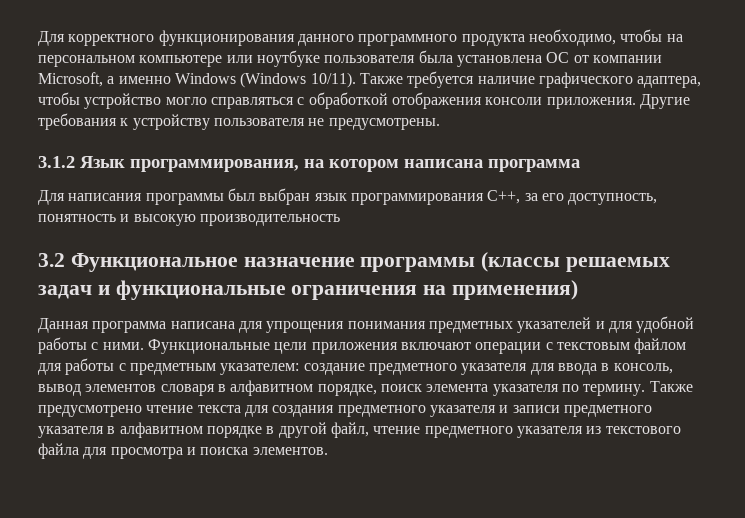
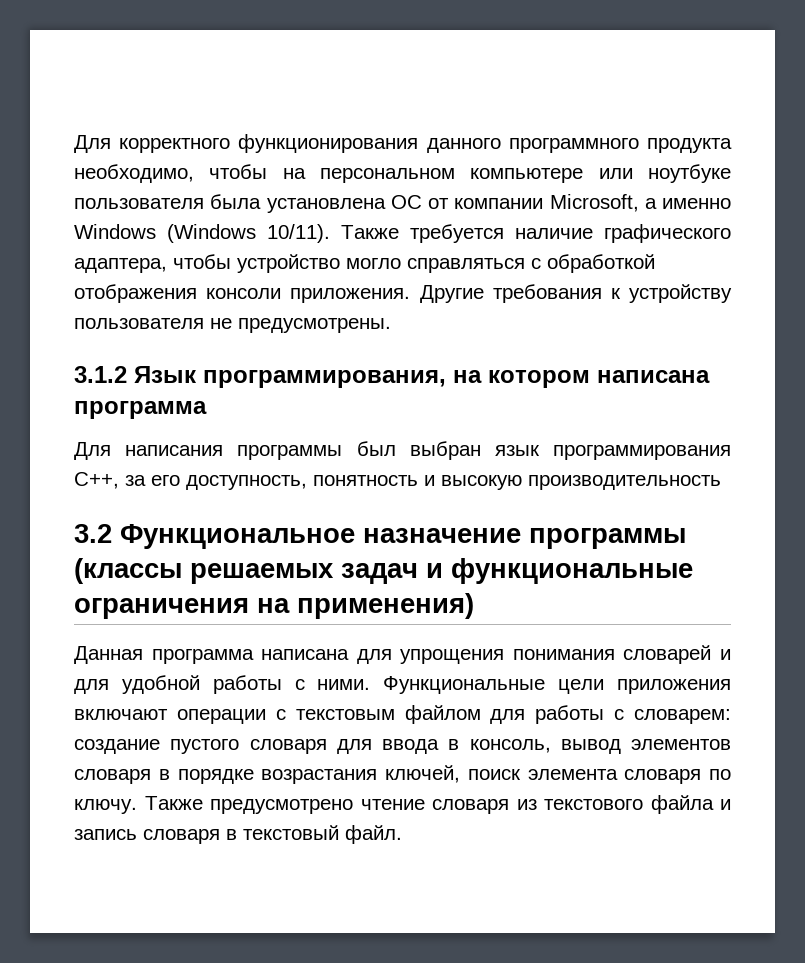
- Данная программа написана для упрощения понимания предметных указателей и для удобной работы с ними.
+ Данная программа написана для упрощения понимания словарей и для удобной работы с ними.
- Функциональные цели приложения включают операции с текстовым файлом для работы с предметным указателем: создание предметного указателя для ввода в консоль, вывод элементов словаря в алфавитном порядке, поиск элемента указателя по термину. Также предусмотрено чтение текста для создания предметного указателя и записи предметного указателя в алфавитном порядке в другой файл, чтение предметного указателя из текстового файла для просмотра и поиска элементов.
+ Функциональные цели приложения включают операции с текстовым файлом для работы с словарем: создание пустого словаря для ввода в консоль, вывод элементов словаря в порядке возрастания ключей, поиск элемента словаря по ключу. Также предусмотрено чтение словаря из текстового файла и запись словаря в текстовый файл.

